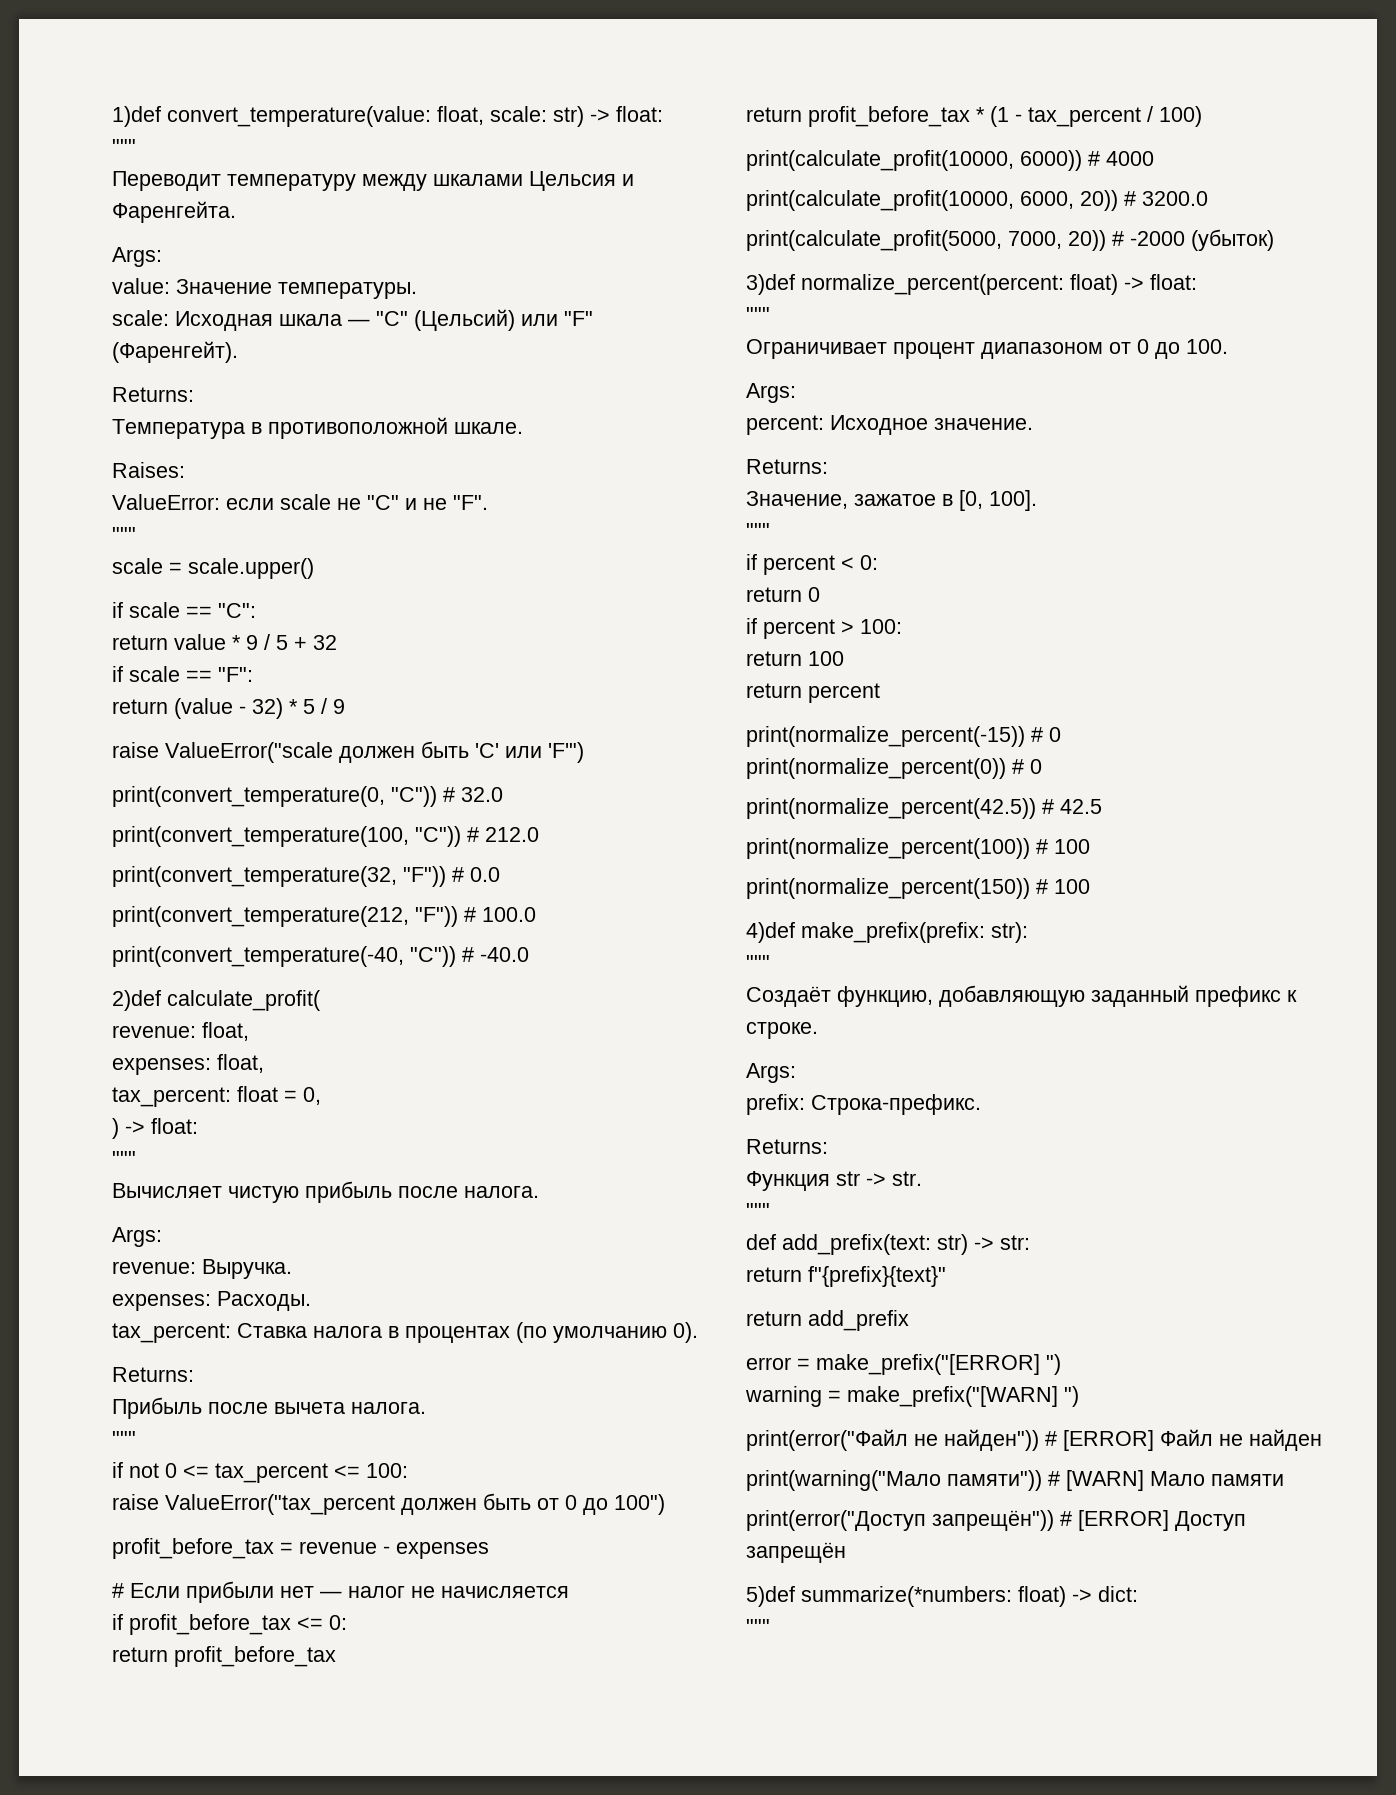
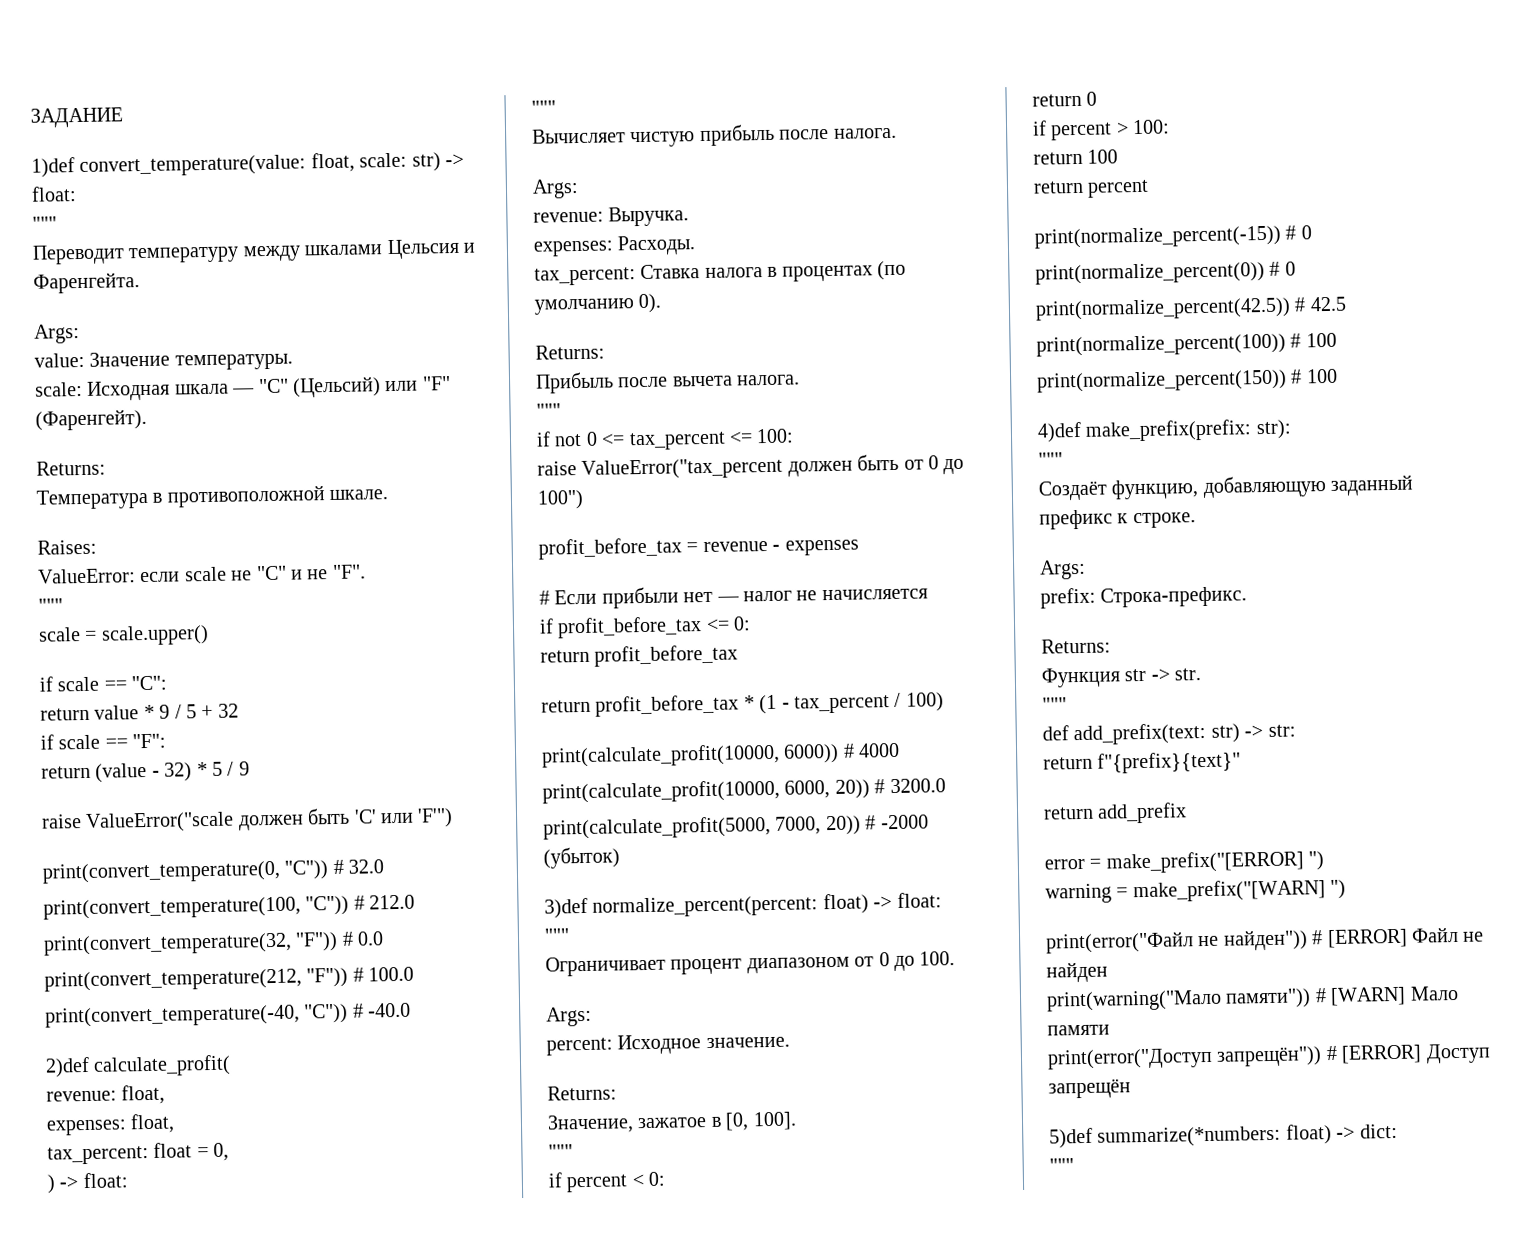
+ ЗАДАНИЕ

